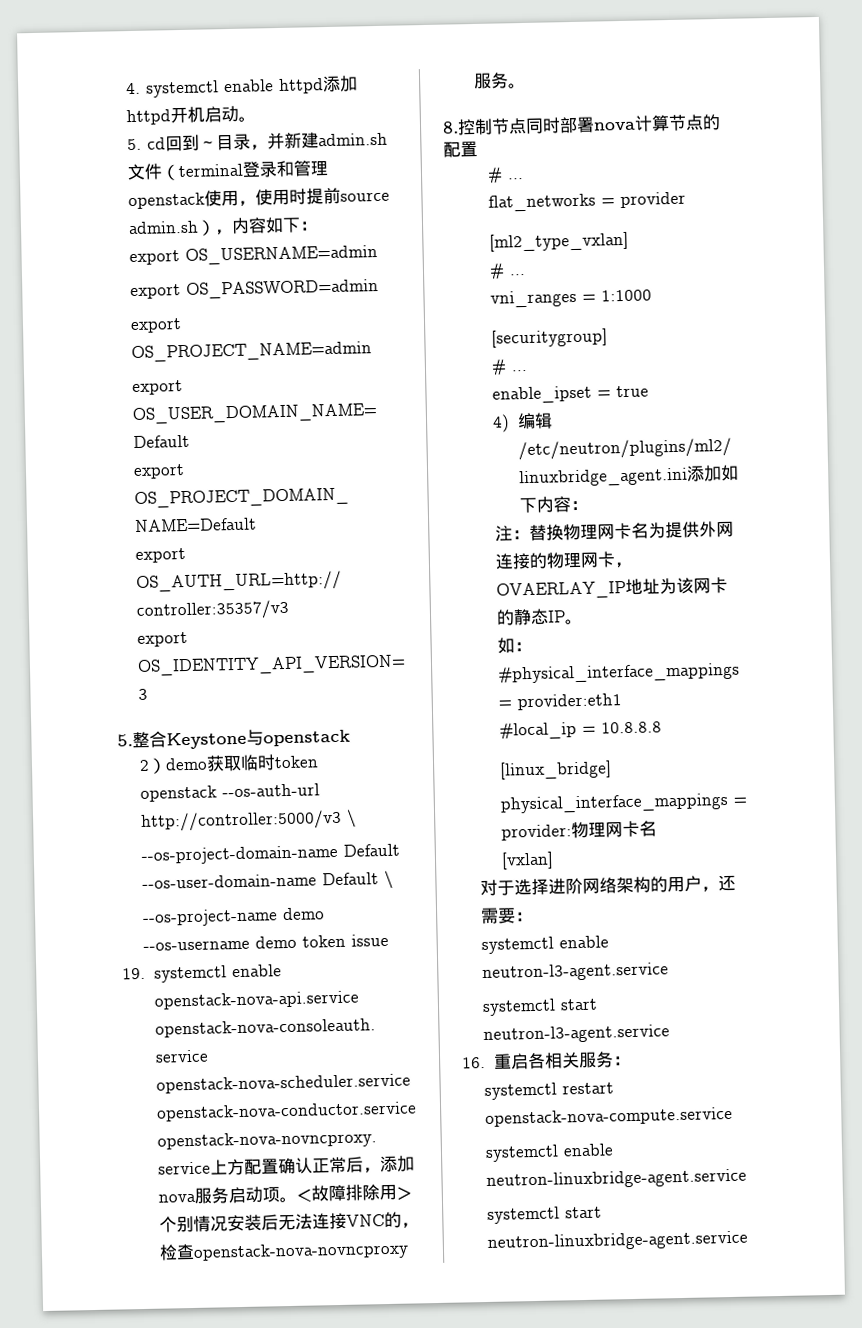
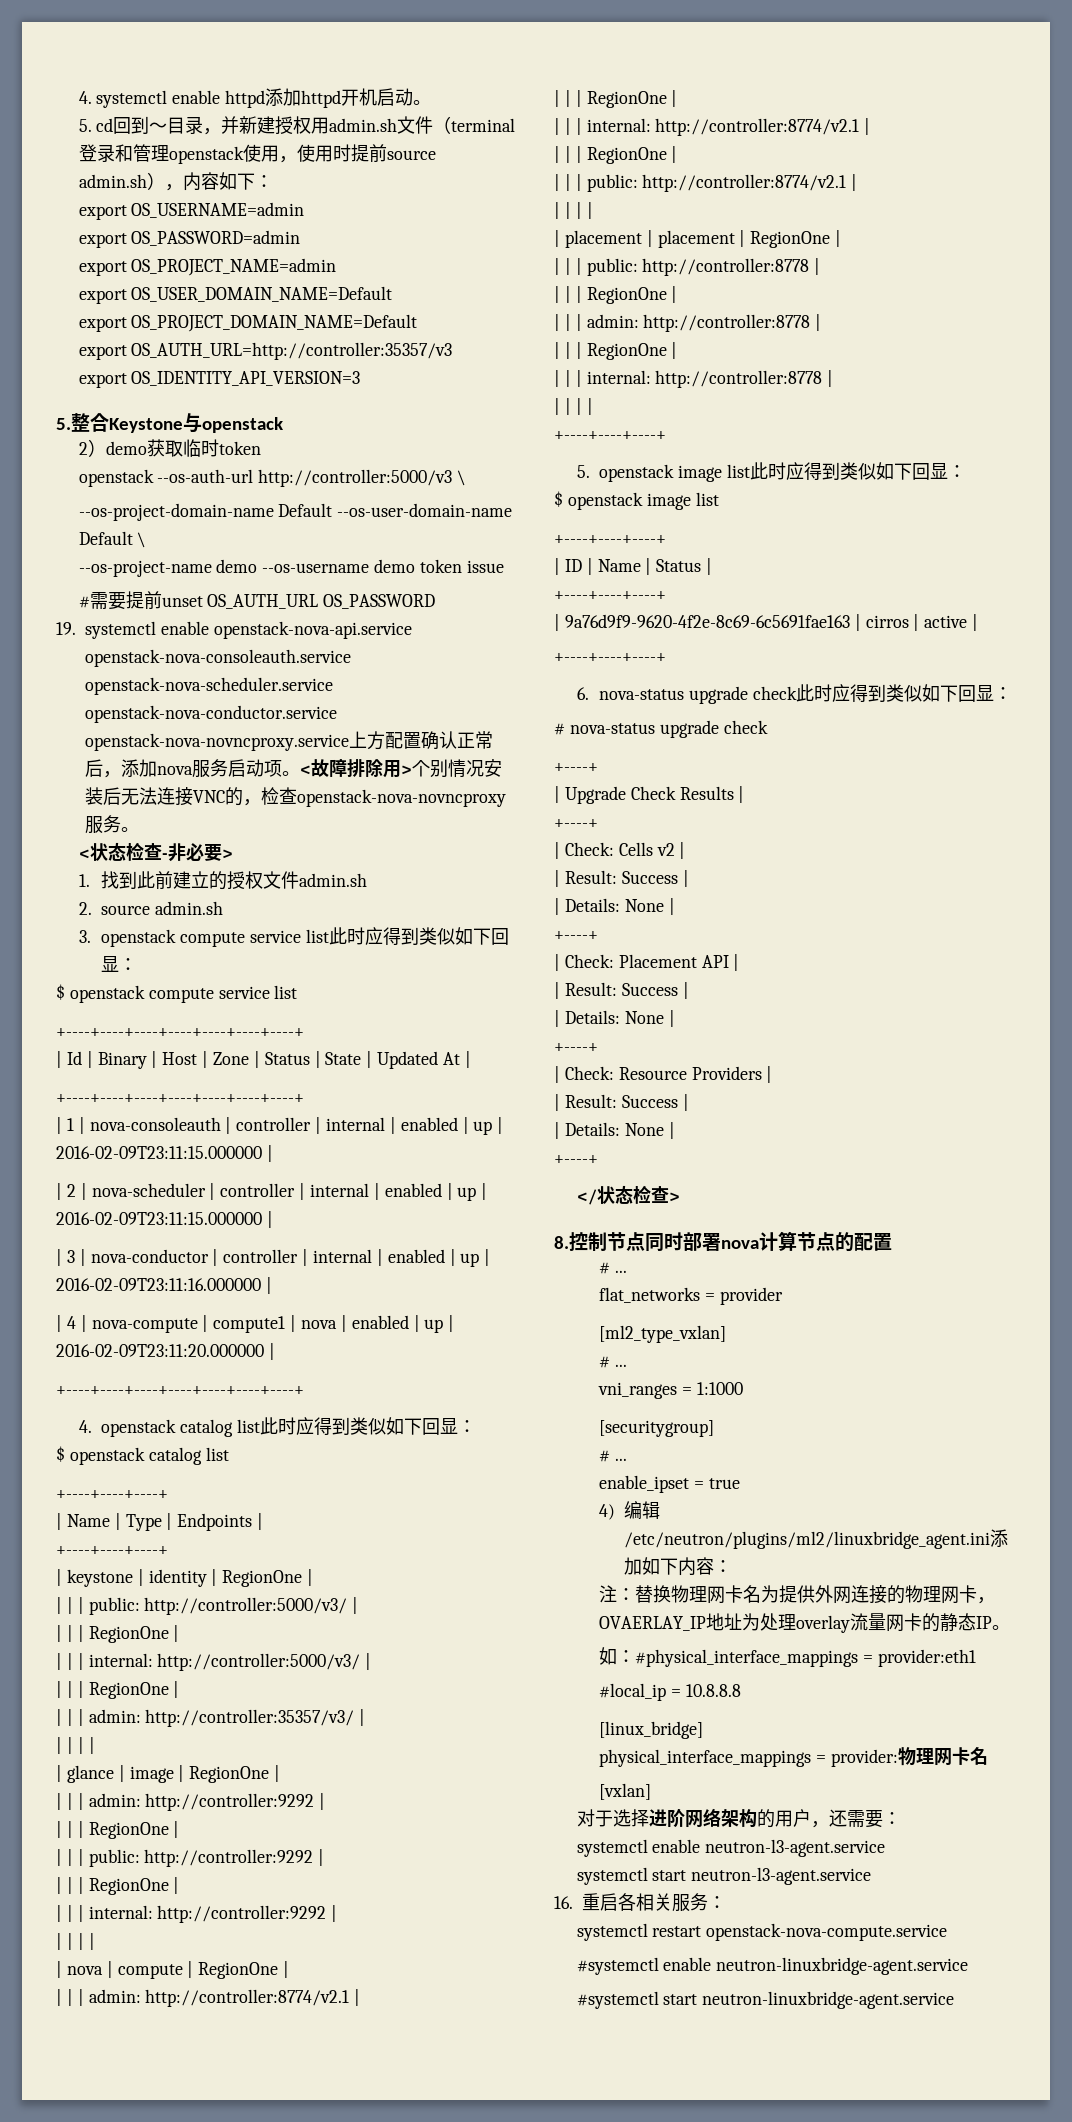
- 5. cd回到～目录，并新建admin.sh文件（terminal登录和管理openstack使用，使用时提前source admin.sh），内容如下：
+ 5. cd回到～目录，并新建授权用admin.sh文件（terminal登录和管理openstack使用，使用时提前source admin.sh），内容如下：
+ #需要提前unset OS_AUTH_URL OS_PASSWORD
+ <状态检查-非必要>
+ 1.找到此前建立的授权文件admin.sh
+ 2. source admin.sh
+ 3. openstack compute service list此时应得到类似如下回显：
+ $ openstack compute service list
+ +----+----+----+----+----+----+----+
+ | Id | Binary | Host | Zone | Status | State | Updated At |
+ +----+----+----+----+----+----+----+
+ | 1 | nova-consoleauth | controller | internal | enabled | up | 2016-02-09T23:11:15.000000 |
+ | 2 | nova-scheduler | controller | internal | enabled | up | 2016-02-09T23:11:15.000000 |
+ | 3 | nova-conductor | controller | internal | enabled | up | 2016-02-09T23:11:16.000000 |
+ | 4 | nova-compute | compute1 | nova | enabled | up | 2016-02-09T23:11:20.000000 |
+ +----+----+----+----+----+----+----+
+ 4. openstack catalog list此时应得到类似如下回显：
+ $ openstack catalog list
+ +----+----+----+
+ | Name | Type | Endpoints |
+ +----+----+----+
+ | keystone | identity | RegionOne |
+ | | | public: http://controller:5000/v3/ |
+ | | | RegionOne |
+ | | | internal: http://controller:5000/v3/ |
+ | | | RegionOne |
+ | | | admin: http://controller:35357/v3/ |
+ | | | |
+ | glance | image | RegionOne |
+ | | | admin: http://controller:9292 |
+ | | | RegionOne |
+ | | | public: http://controller:9292 |
+ | | | RegionOne |
+ | | | internal: http://controller:9292 |
+ | | | |
+ | nova | compute | RegionOne |
+ | | | admin: http://controller:8774/v2.1 |
+ | | | RegionOne |
+ | | | internal: http://controller:8774/v2.1 |
+ | | | RegionOne |
+ | | | public: http://controller:8774/v2.1 |
+ | | | |
+ | placement | placement | RegionOne |
+ | | | public: http://controller:8778 |
+ | | | RegionOne |
+ | | | admin: http://controller:8778 |
+ | | | RegionOne |
+ | | | internal: http://controller:8778 |
+ | | | |
+ +----+----+----+
+ 5. openstack image list此时应得到类似如下回显：
+ $ openstack image list
+ +----+----+----+
+ | ID | Name | Status |
+ +----+----+----+
+ | 9a76d9f9-9620-4f2e-8c69-6c5691fae163 | cirros | active |
+ +----+----+----+
+ 6. nova-status upgrade check此时应得到类似如下回显：
+ # nova-status upgrade check
+ +----+
+ | Upgrade Check Results |
+ +----+
+ | Check: Cells v2 |
+ | Result: Success |
+ | Details: None |
+ +----+
+ | Check: Placement API |
+ | Result: Success |
+ | Details: None |
+ +----+
+ | Check: Resource Providers |
+ | Result: Success |
+ | Details: None |
+ +----+
+ </状态检查>
- 注：替换物理网卡名为提供外网连接的物理网卡，OVAERLAY_IP地址为该网卡的静态IP。
+ 注：替换物理网卡名为提供外网连接的物理网卡，OVAERLAY_IP地址为处理overlay流量网卡的静态IP。
- systemctl enable neutron-linuxbridge-agent.service
+ #systemctl enable neutron-linuxbridge-agent.service
- systemctl start neutron-linuxbridge-agent.service
+ #systemctl start neutron-linuxbridge-agent.service

